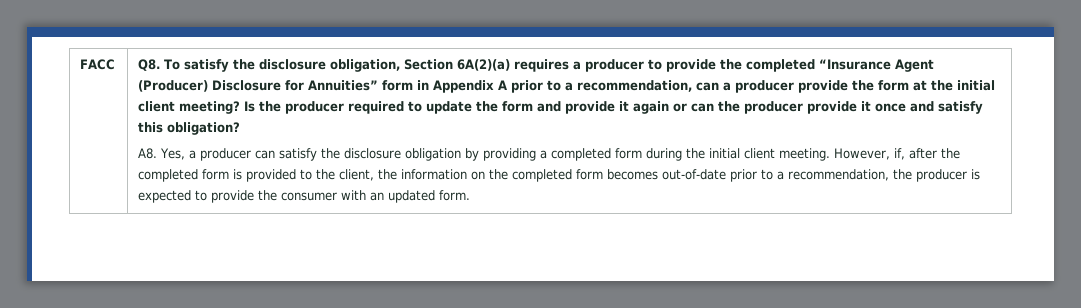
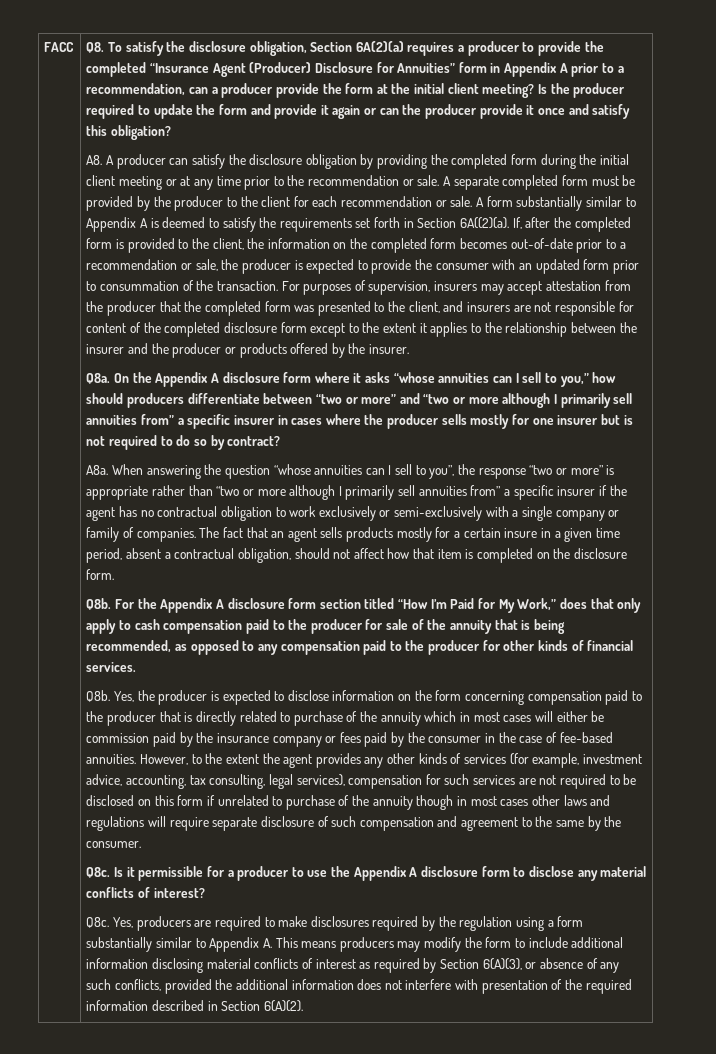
- A8. Yes, a producer can satisfy the disclosure obligation by providing a completed form during the initial client meeting. However, if, after the completed form is provided to the client, the information on the completed form becomes out-of-date prior to a recommendation, the producer is expected to provide the consumer with an updated form.
+ A8. A producer can satisfy the disclosure obligation by providing the completed form during the initial client meeting or at any time prior to the recommendation or sale. A separate completed form must be provided by the producer to the client for each recommendation or sale. A form substantially similar to Appendix A is deemed to satisfy the requirements set forth in Section 6A((2)(a). If, after the completed form is provided to the client, the information on the completed form becomes out-of-date prior to a recommendation or sale, the producer is expected to provide the consumer with an updated form prior to consummation of the transaction. For purposes of supervision, insurers may accept attestation from the producer that the completed form was presented to the client, and insurers are not responsible for content of the completed disclosure form except to the extent it applies to the relationship between the insurer and the producer or products offered by the insurer.
+ Q8a. On the Appendix A disclosure form where it asks “whose annuities can I sell to you,” how should producers differentiate between “two or more” and “two or more although I primarily sell annuities from” a specific insurer in cases where the producer sells mostly for one insurer but is not required to do so by contract?
+ A8a. When answering the question “whose annuities can I sell to you”, the response “two or more” is appropriate rather than “two or more although I primarily sell annuities from” a specific insurer if the agent has no contractual obligation to work exclusively or semi-exclusively with a single company or family of companies. The fact that an agent sells products mostly for a certain insure in a given time period, absent a contractual obligation, should not affect how that item is completed on the disclosure form.
+ Q8b. For the Appendix A disclosure form section titled “How I’m Paid for My Work,” does that only apply to cash compensation paid to the producer for sale of the annuity that is being recommended, as opposed to any compensation paid to the producer for other kinds of financial services.
+ Q8b. Yes, the producer is expected to disclose information on the form concerning compensation paid to the producer that is directly related to purchase of the annuity which in most cases will either be commission paid by the insurance company or fees paid by the consumer in the case of fee-based annuities. However, to the extent the agent provides any other kinds of services (for example, investment advice, accounting, tax consulting, legal services), compensation for such services are not required to be disclosed on this form if unrelated to purchase of the annuity though in most cases other laws and regulations will require separate disclosure of such compensation and agreement to the same by the consumer.
+ Q8c. Is it permissible for a producer to use the Appendix A disclosure form to disclose any material conflicts of interest?
+ Q8c. Yes, producers are required to make disclosures required by the regulation using a form substantially similar to Appendix A. This means producers may modify the form to include additional information disclosing material conflicts of interest as required by Section 6(A)(3), or absence of any such conflicts, provided the additional information does not interfere with presentation of the required information described in Section 6(A)(2).

